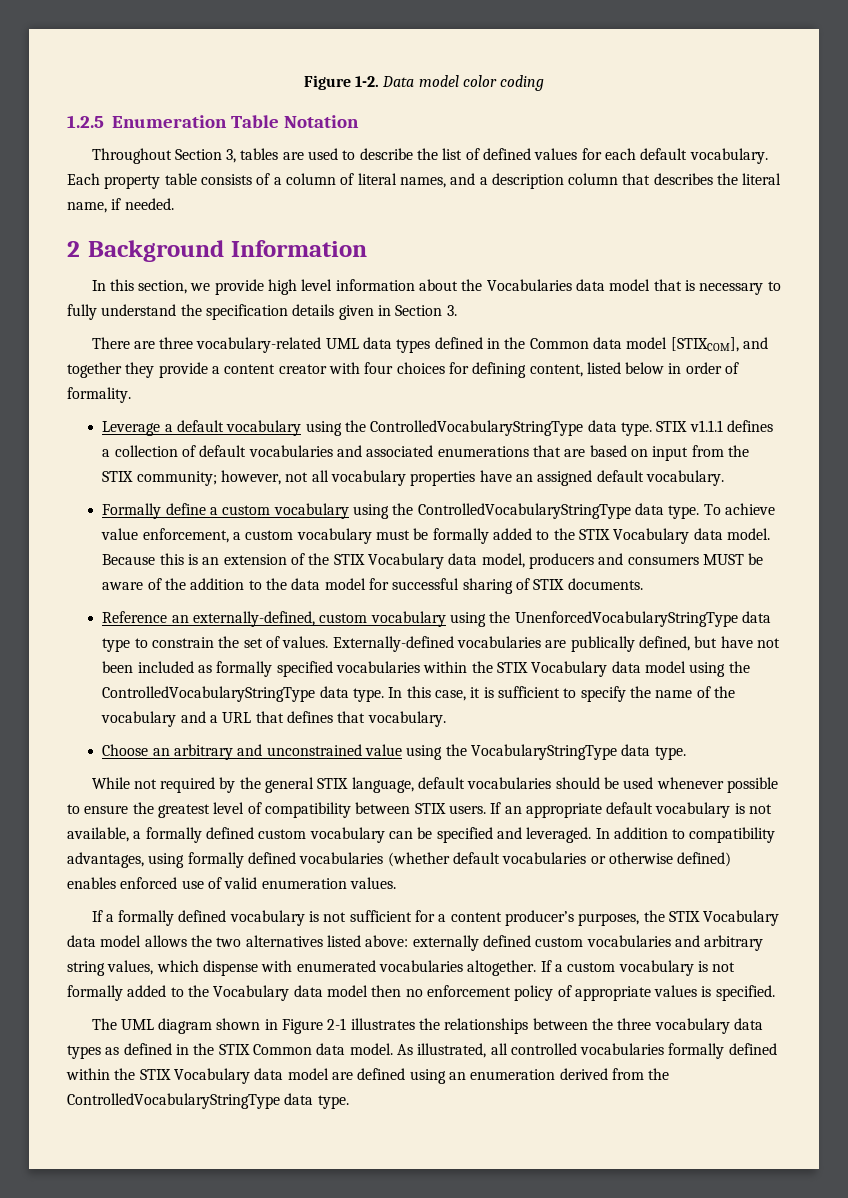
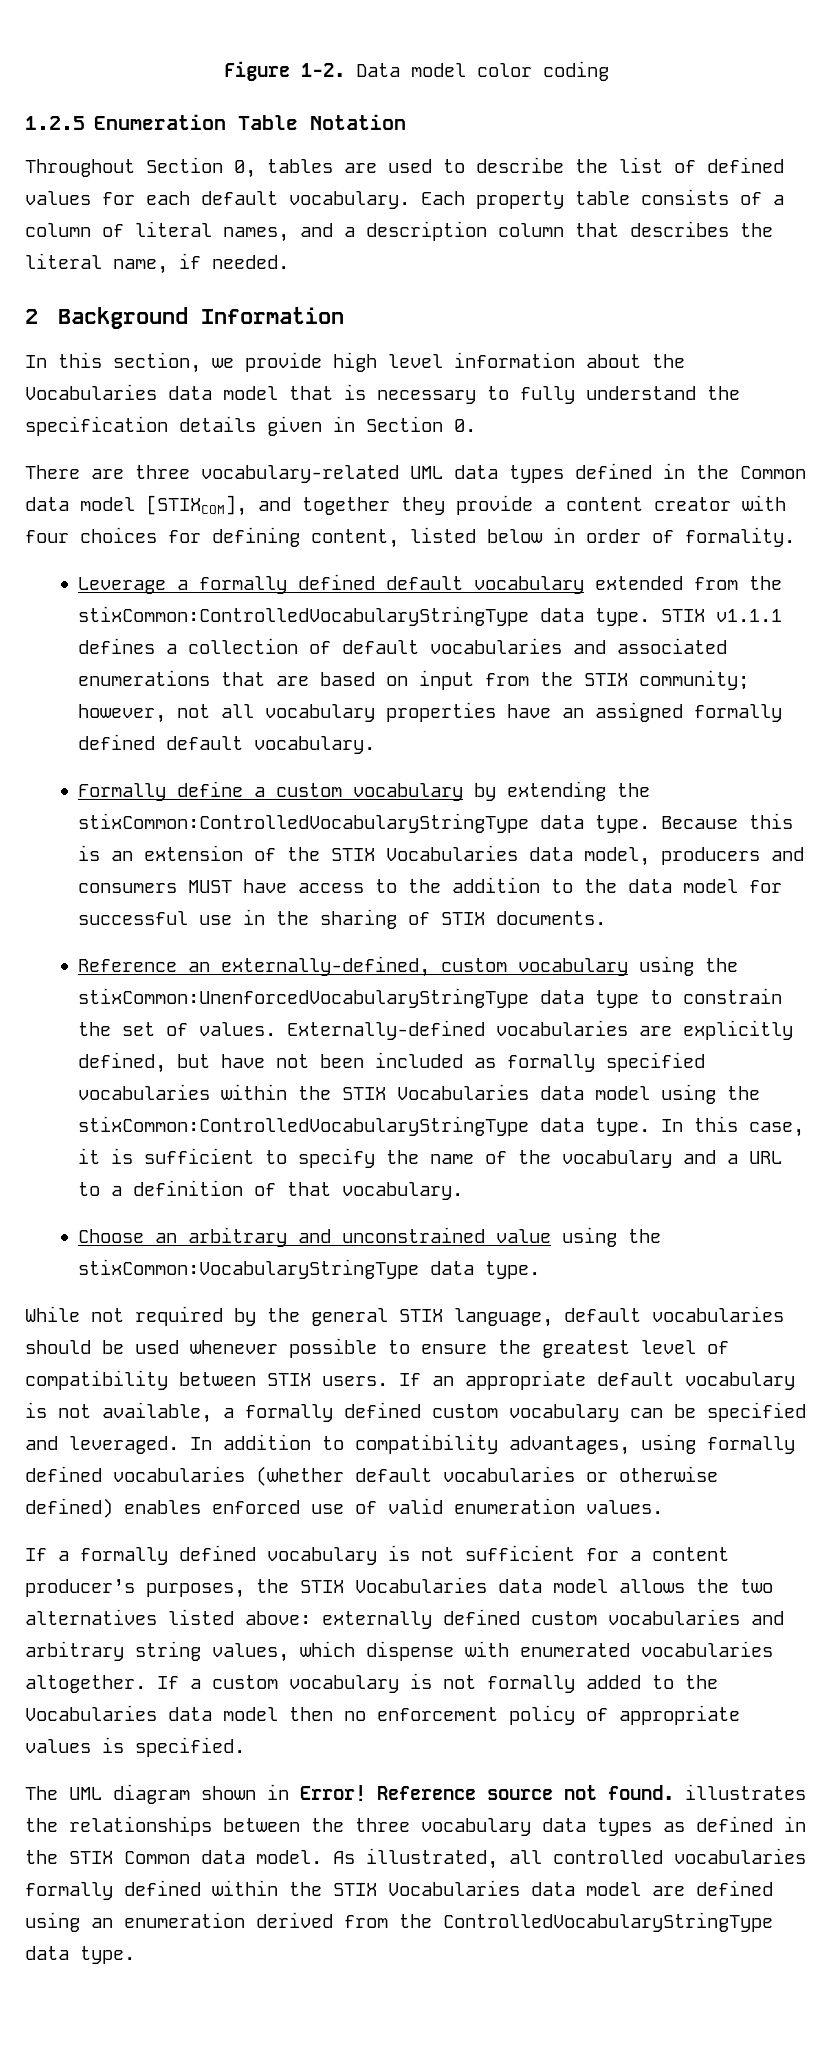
- Throughout Section 3, tables are used to describe the list of defined values for each default vocabulary.
+ Throughout Section 0, tables are used to describe the list of defined values for each default vocabulary.
- In this section, we provide high level information about the Vocabularies data model that is necessary to fully understand the specification details given in Section 3.
+ In this section, we provide high level information about the Vocabularies data model that is necessary to fully understand the specification details given in Section 0.
- Leverage a default vocabulary using the ControlledVocabularyStringType data type.
+ Leverage a formally defined default vocabulary extended from the stixCommon:ControlledVocabularyStringType data type.
- STIX v1.1.1 defines a collection of default vocabularies and associated enumerations that are based on input from the STIX community; however, not all vocabulary properties have an assigned default vocabulary.
+ STIX v1.1.1 defines a collection of default vocabularies and associated enumerations that are based on input from the STIX community; however, not all vocabulary properties have an assigned formally defined default vocabulary.
- Formally define a custom vocabulary using the ControlledVocabularyStringType data type. To achieve value enforcement, a custom vocabulary must be formally added to the STIX Vocabulary data model.
+ Formally define a custom vocabulary by extending the stixCommon:ControlledVocabularyStringType data type.
- Because this is an extension of the STIX Vocabulary data model, producers and consumers MUST be aware of the addition to the data model for successful sharing of STIX documents.
+ Because this is an extension of the STIX Vocabularies data model, producers and consumers MUST have access to the addition to the data model for successful use in the sharing of STIX documents.
- Reference an externally-defined, custom vocabulary using the UnenforcedVocabularyStringType data type to constrain the set of values.
+ Reference an externally-defined, custom vocabulary using the stixCommon:UnenforcedVocabularyStringType data type to constrain the set of values.
- Externally-defined vocabularies are publically defined, but have not been included as formally specified vocabularies within the STIX Vocabulary data model using the ControlledVocabularyStringType data type.
+ Externally-defined vocabularies are explicitly defined, but have not been included as formally specified vocabularies within the STIX Vocabularies data model using the stixCommon:ControlledVocabularyStringType data type.
- In this case, it is sufficient to specify the name of the vocabulary and a URL that defines that vocabulary.
+ In this case, it is sufficient to specify the name of the vocabulary and a URL to a definition of that vocabulary.
- Choose an arbitrary and unconstrained value using the VocabularyStringType data type.
+ Choose an arbitrary and unconstrained value using the stixCommon:VocabularyStringType data type.
- If a formally defined vocabulary is not sufficient for a content producer’s purposes, the STIX Vocabulary data model allows the two alternatives listed above: externally defined custom vocabularies and arbitrary string values, which dispense with enumerated vocabularies altogether.
+ If a formally defined vocabulary is not sufficient for a content producer’s purposes, the STIX Vocabularies data model allows the two alternatives listed above: externally defined custom vocabularies and arbitrary string values, which dispense with enumerated vocabularies altogether.
- If a custom vocabulary is not formally added to the Vocabulary data model then no enforcement policy of appropriate values is specified.
+ If a custom vocabulary is not formally added to the Vocabularies data model then no enforcement policy of appropriate values is specified.
- The UML diagram shown in Figure 2-1 illustrates the relationships between the three vocabulary data types as defined in the STIX Common data model.
+ The UML diagram shown in Error! Reference source not found. illustrates the relationships between the three vocabulary data types as defined in the STIX Common data model.
- As illustrated, all controlled vocabularies formally defined within the STIX Vocabulary data model are defined using an enumeration derived from the ControlledVocabularyStringType data type.
+ As illustrated, all controlled vocabularies formally defined within the STIX Vocabularies data model are defined using an enumeration derived from the ControlledVocabularyStringType data type.

